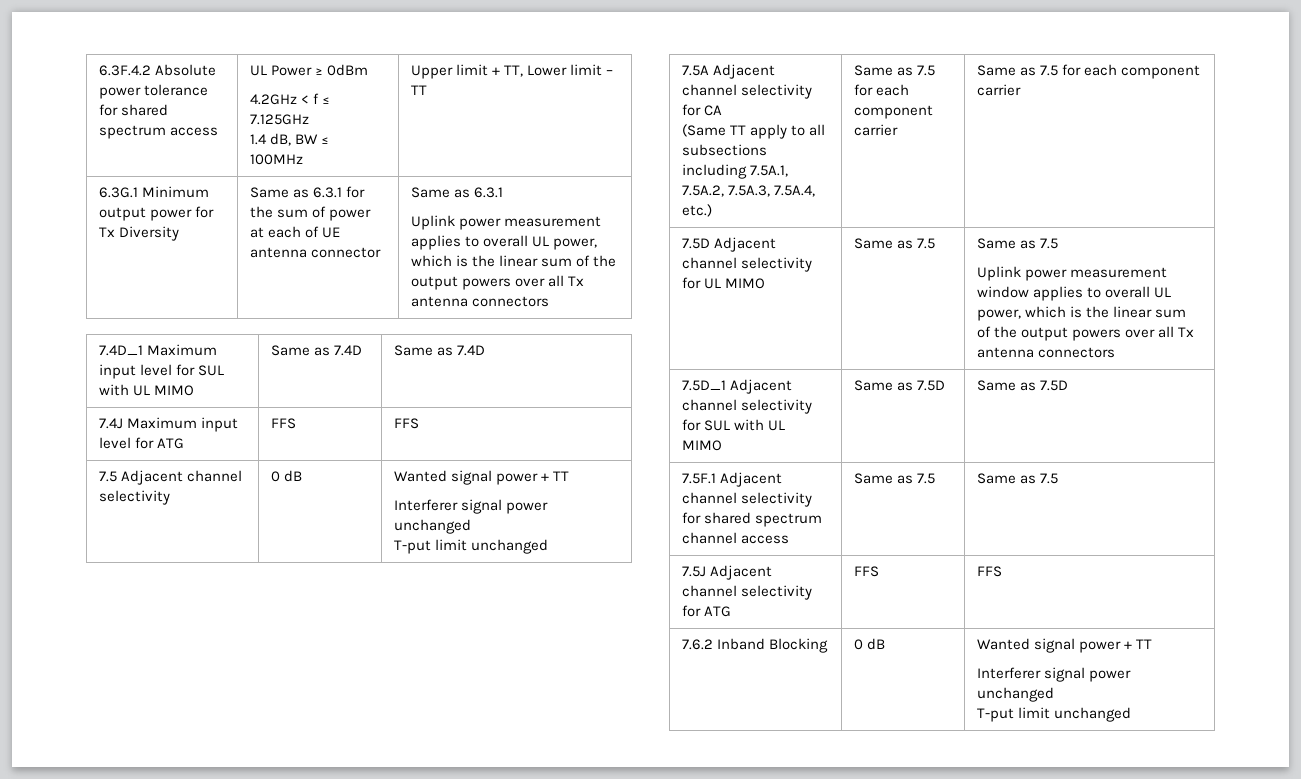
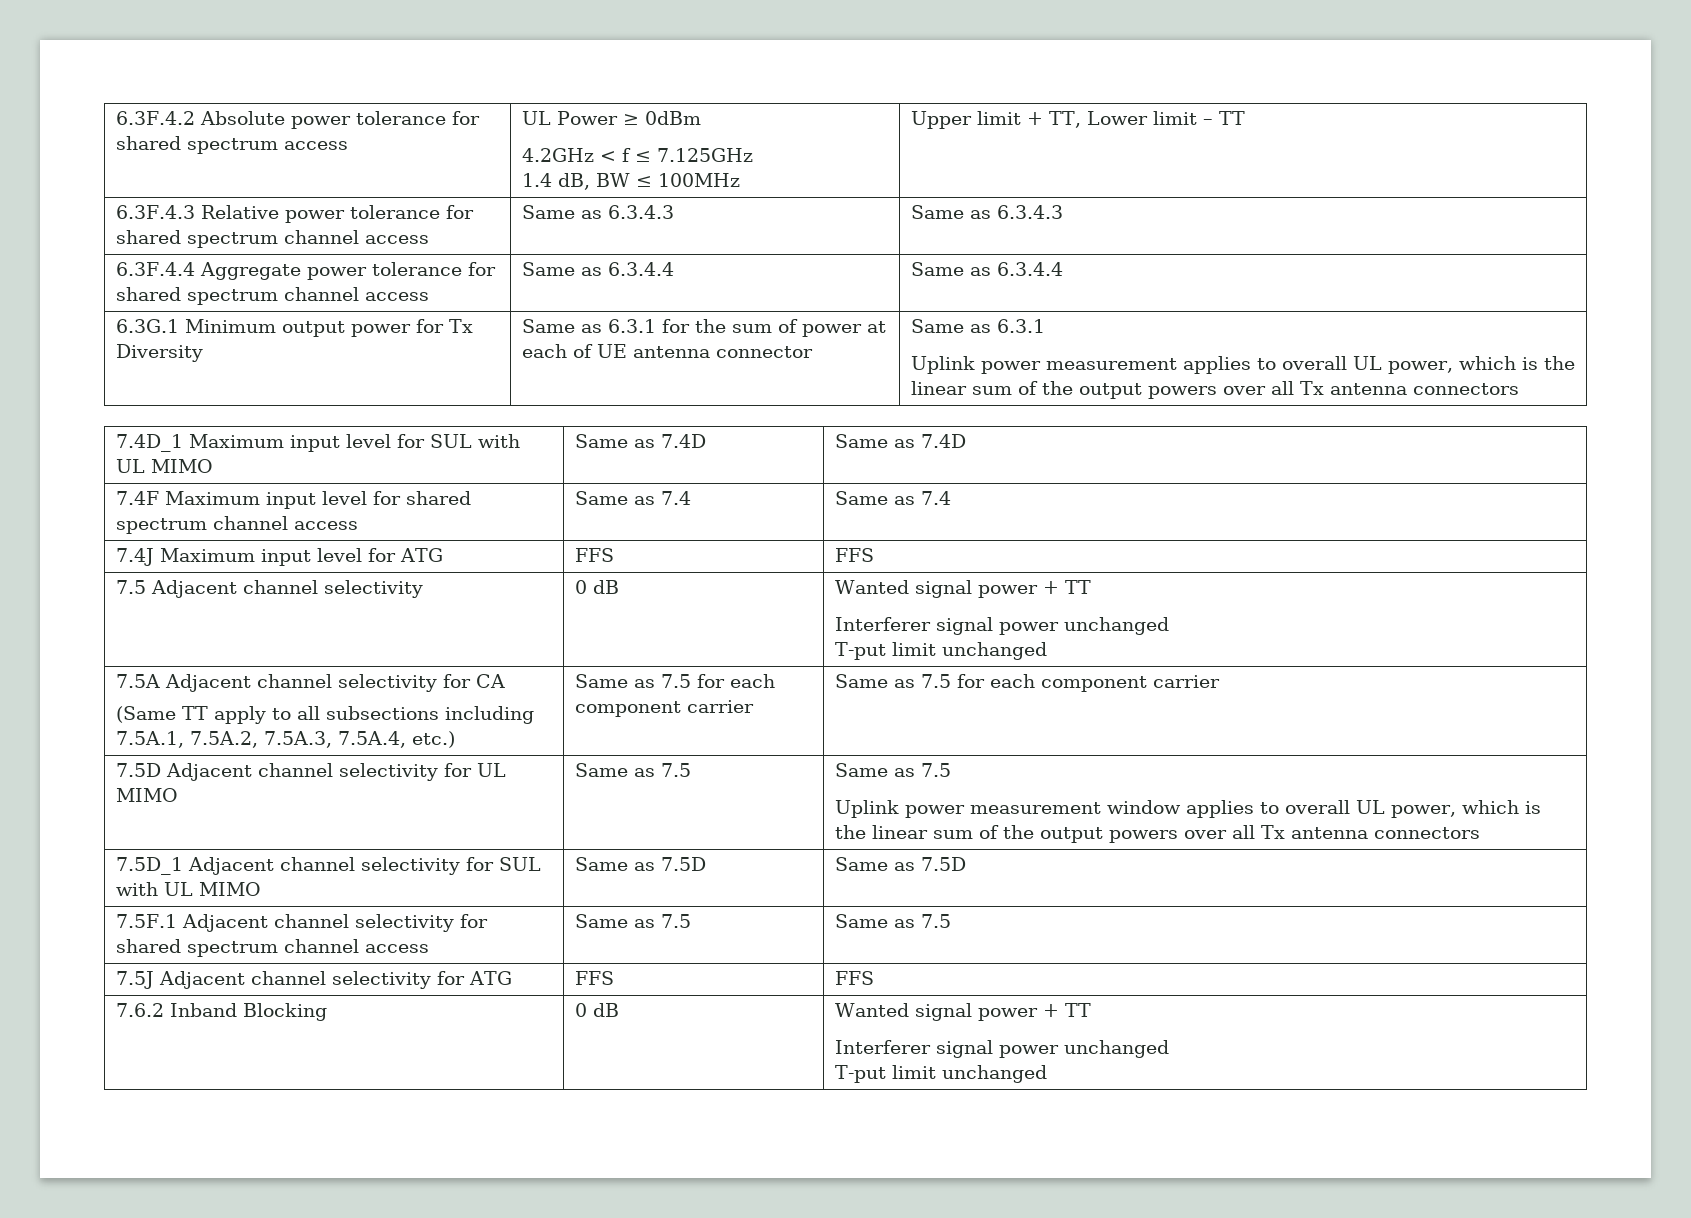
+ 6.3F.4.3 Relative power tolerance for shared spectrum channel access | Same as 6.3.4.3 | Same as 6.3.4.3
+ 6.3F.4.4 Aggregate power tolerance for shared spectrum channel access | Same as 6.3.4.4 | Same as 6.3.4.4
+ 7.4F Maximum input level for shared spectrum channel access | Same as 7.4 | Same as 7.4

